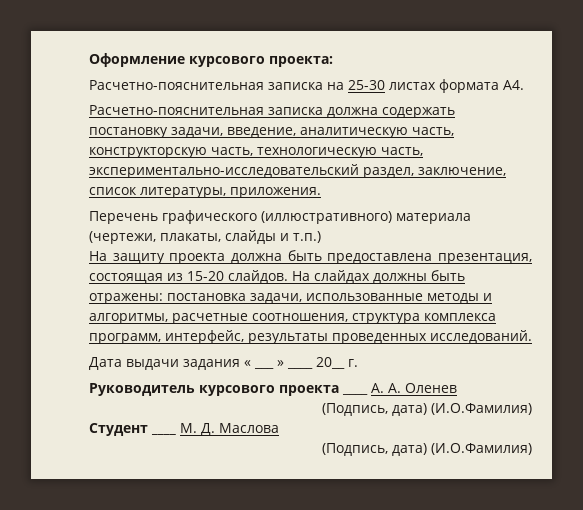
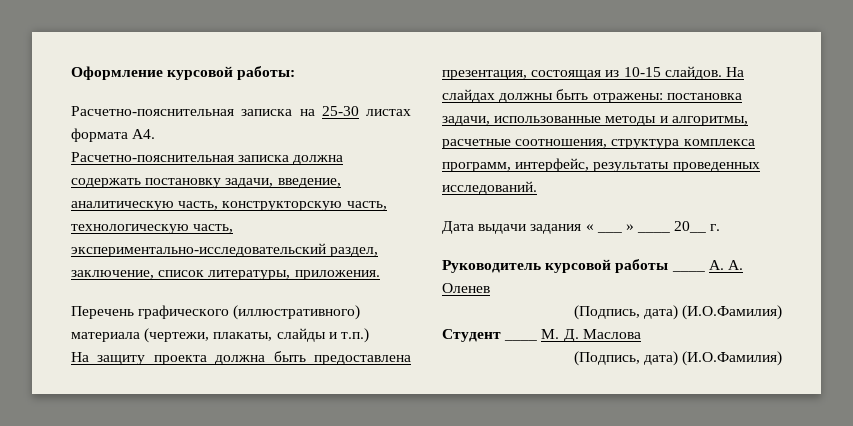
- Оформление курсового проекта:
+ Оформление курсовой работы:
- На защиту проекта должна быть предоставлена презентация, состоящая из 15-20 слайдов.
+ На защиту проекта должна быть предоставлена презентация, состоящая из 10-15 слайдов.
- Руководитель курсового проекта ____ А. А. Оленев
+ Руководитель курсовой работы ____ А. А. Оленев

